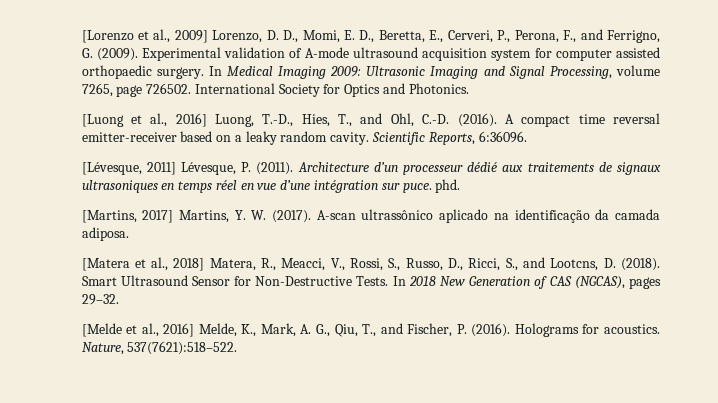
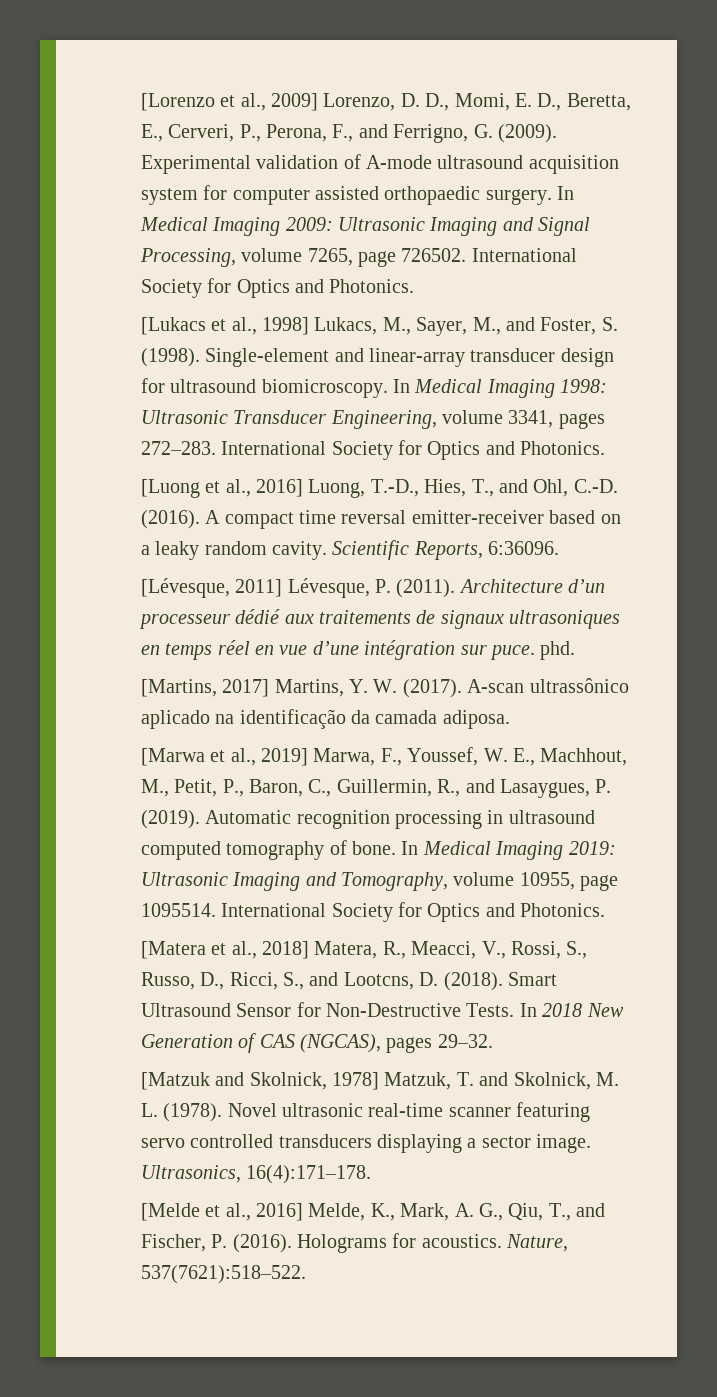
+ [Lukacs et al., 1998] Lukacs, M., Sayer, M., and Foster, S. (1998). Single-element and linear-array transducer design for ultrasound biomicroscopy. In Medical Imaging 1998: Ultrasonic Transducer Engineering, volume 3341, pages 272–283. International Society for Optics and Photonics.
+ [Marwa et al., 2019] Marwa, F., Youssef, W. E., Machhout, M., Petit, P., Baron, C., Guillermin, R., and Lasaygues, P. (2019). Automatic recognition processing in ultrasound computed tomography of bone. In Medical Imaging 2019: Ultrasonic Imaging and Tomography, volume 10955, page 1095514. International Society for Optics and Photonics.
+ [Matzuk and Skolnick, 1978] Matzuk, T. and Skolnick, M. L. (1978). Novel ultrasonic real-time scanner featuring servo controlled transducers displaying a sector image. Ultrasonics, 16(4):171–178.

